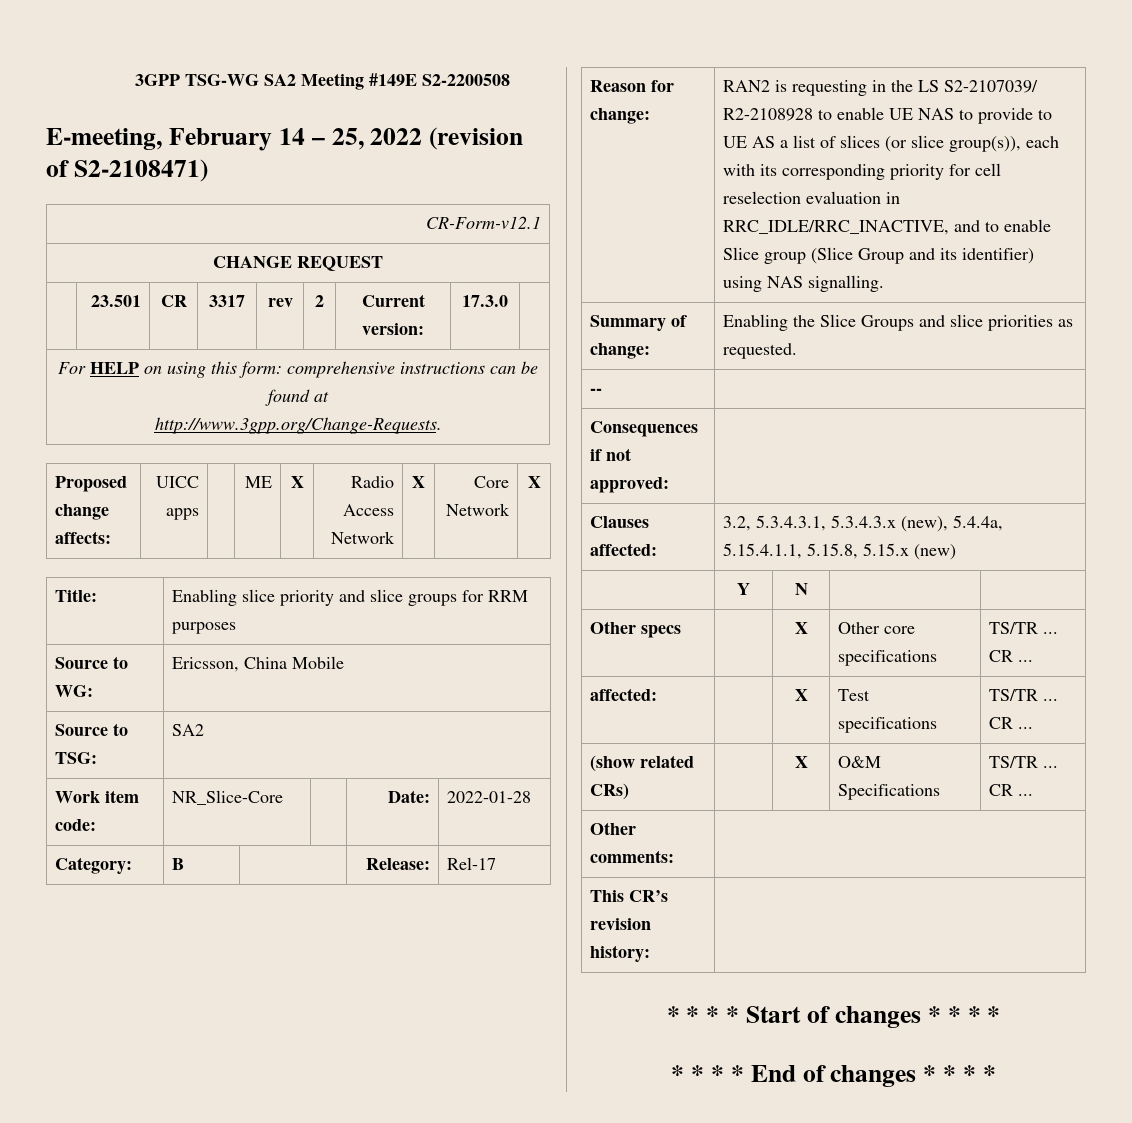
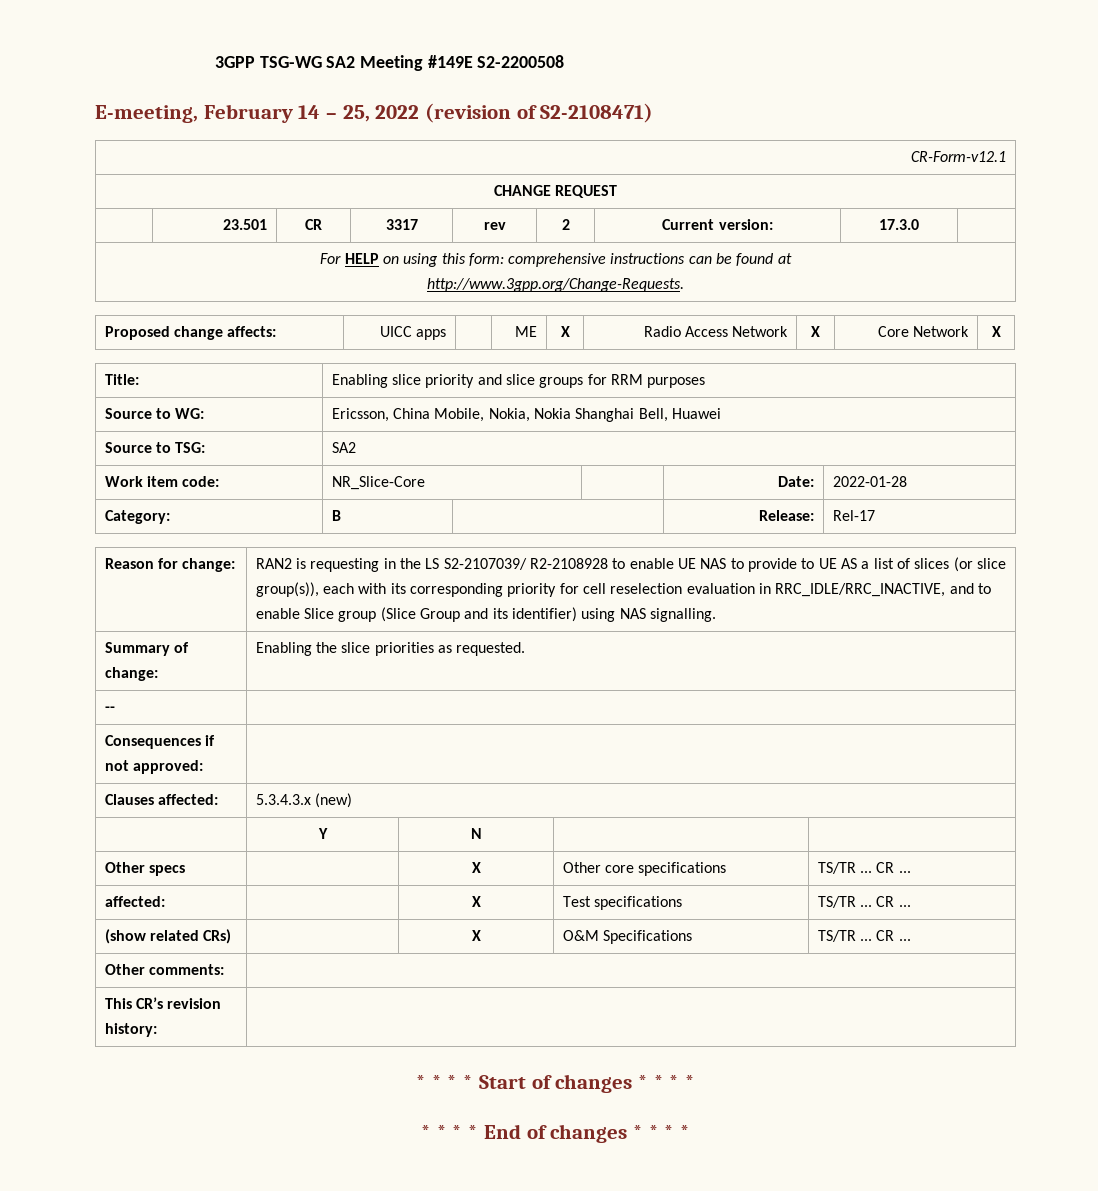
- Source to WG: | Ericsson, China Mobile
+ Source to WG: | Ericsson, China Mobile, Nokia, Nokia Shanghai Bell, Huawei
- Summary of change: | Enabling the Slice Groups and slice priorities as requested.
+ Summary of change: | Enabling the slice priorities as requested.
- Clauses affected: | 3.2, 5.3.4.3.1, 5.3.4.3.x (new), 5.4.4a, 5.15.4.1.1, 5.15.8, 5.15.x (new)
+ Clauses affected: | 5.3.4.3.x (new)

